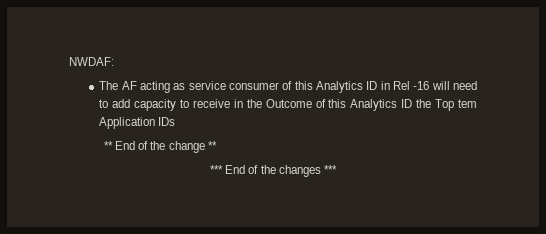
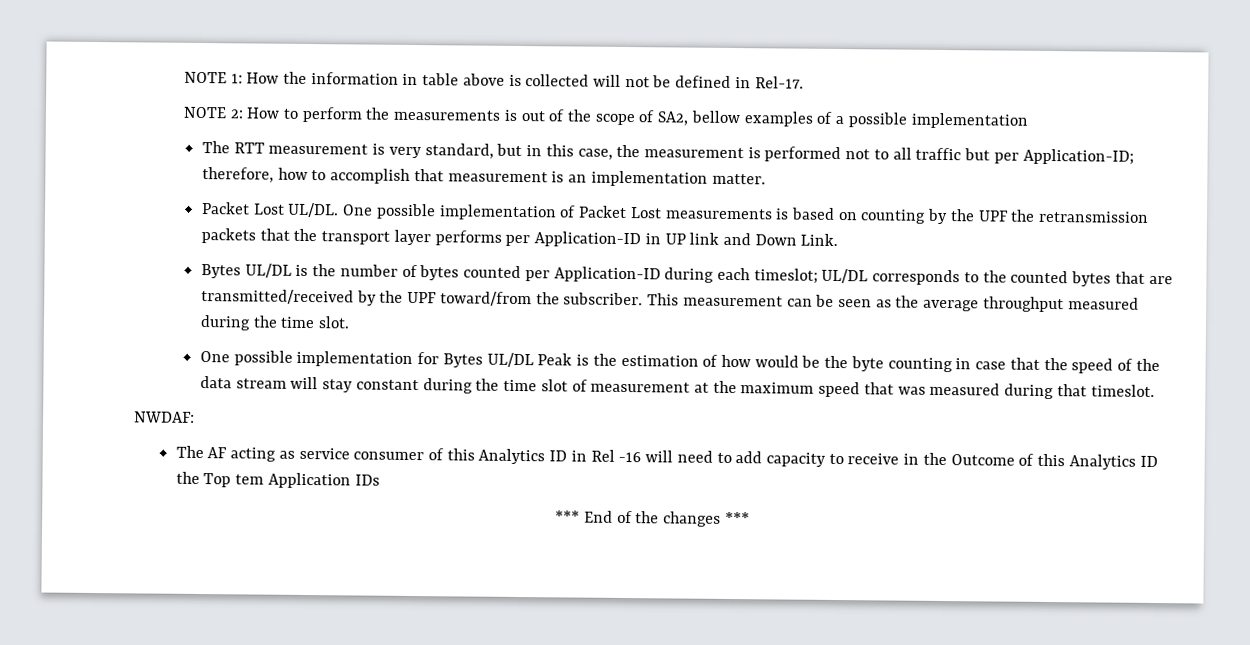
+ NOTE 1: How the information in table above is collected will not be defined in Rel-17.
+ NOTE 2: How to perform the measurements is out of the scope of SA2, bellow examples of a possible implementation
+ The RTT measurement is very standard, but in this case, the measurement is performed not to all traffic but per Application-ID; therefore, how to accomplish that measurement is an implementation matter.
+ Packet Lost UL/DL. One possible implementation of Packet Lost measurements is based on counting by the UPF the retransmission packets that the transport layer performs per Application-ID in UP link and Down Link.
+ Bytes UL/DL is the number of bytes counted per Application-ID during each timeslot; UL/DL corresponds to the counted bytes that are transmitted/received by the UPF toward/from the subscriber. This measurement can be seen as the average throughput measured during the time slot.
+ One possible implementation for Bytes UL/DL Peak is the estimation of how would be the byte counting in case that the speed of the data stream will stay constant during the time slot of measurement at the maximum speed that was measured during that timeslot.
- ** End of the change **

